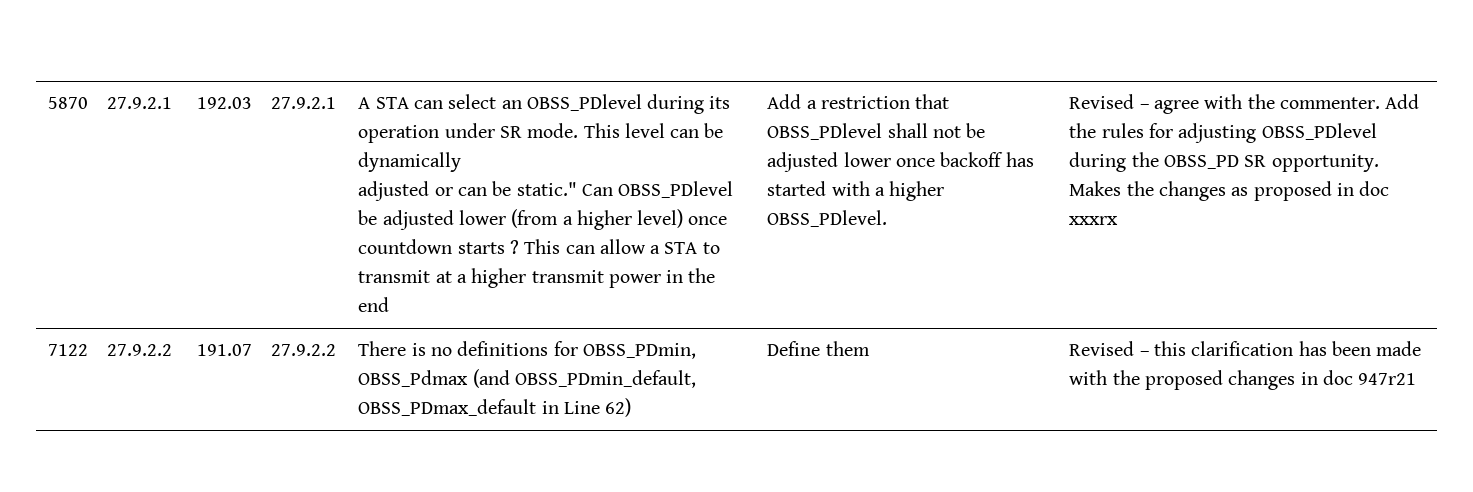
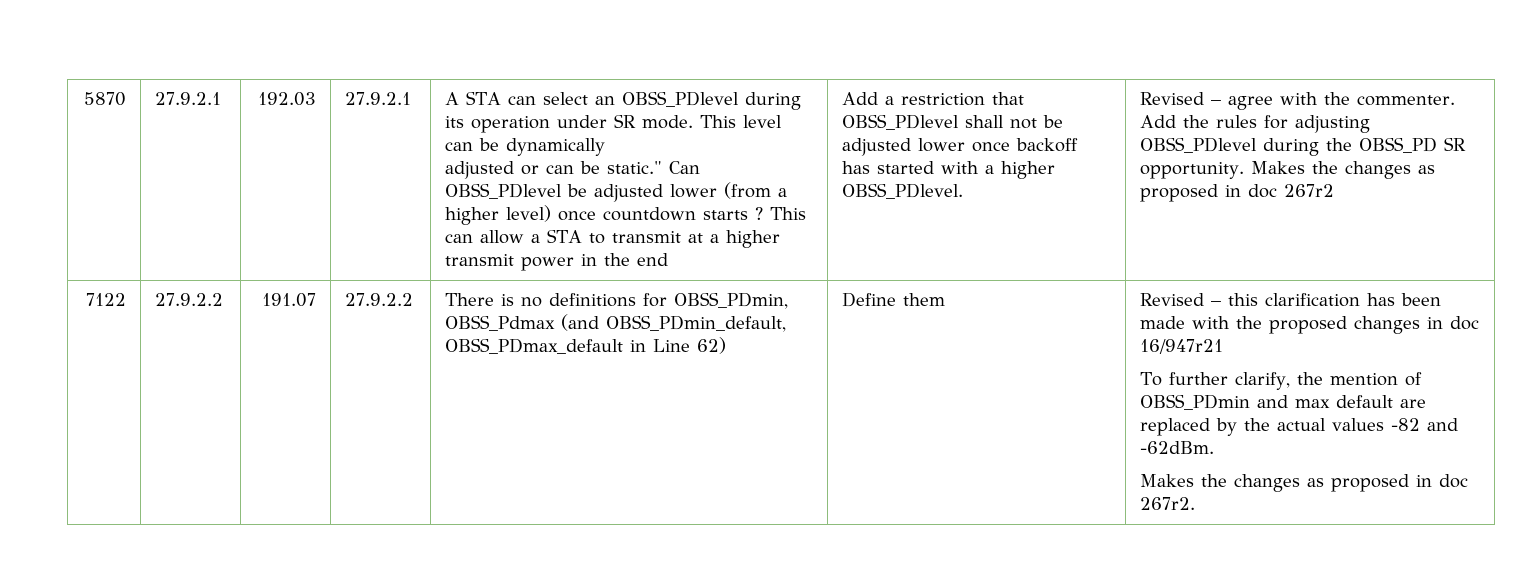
- Makes the changes as proposed in doc xxxrx
+ Makes the changes as proposed in doc 267r2
- Revised – this clarification has been made with the proposed changes in doc 947r21
+ Revised – this clarification has been made with the proposed changes in doc 16/947r21
+ To further clarify, the mention of OBSS_PDmin and max default are replaced by the actual values -82 and -62dBm.
+ Makes the changes as proposed in doc 267r2.

